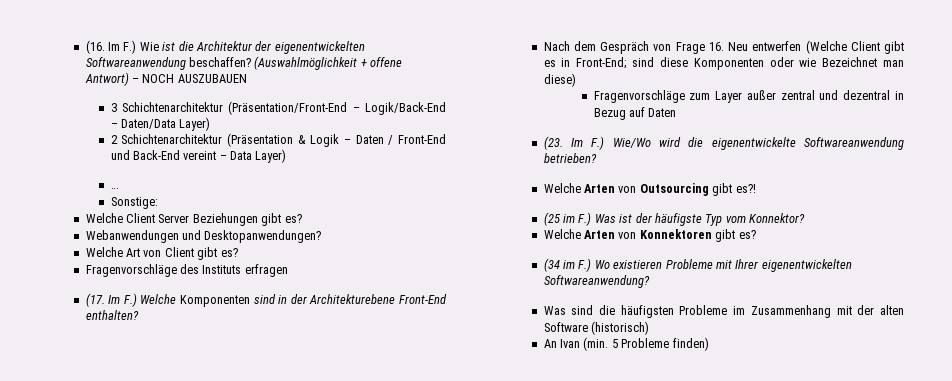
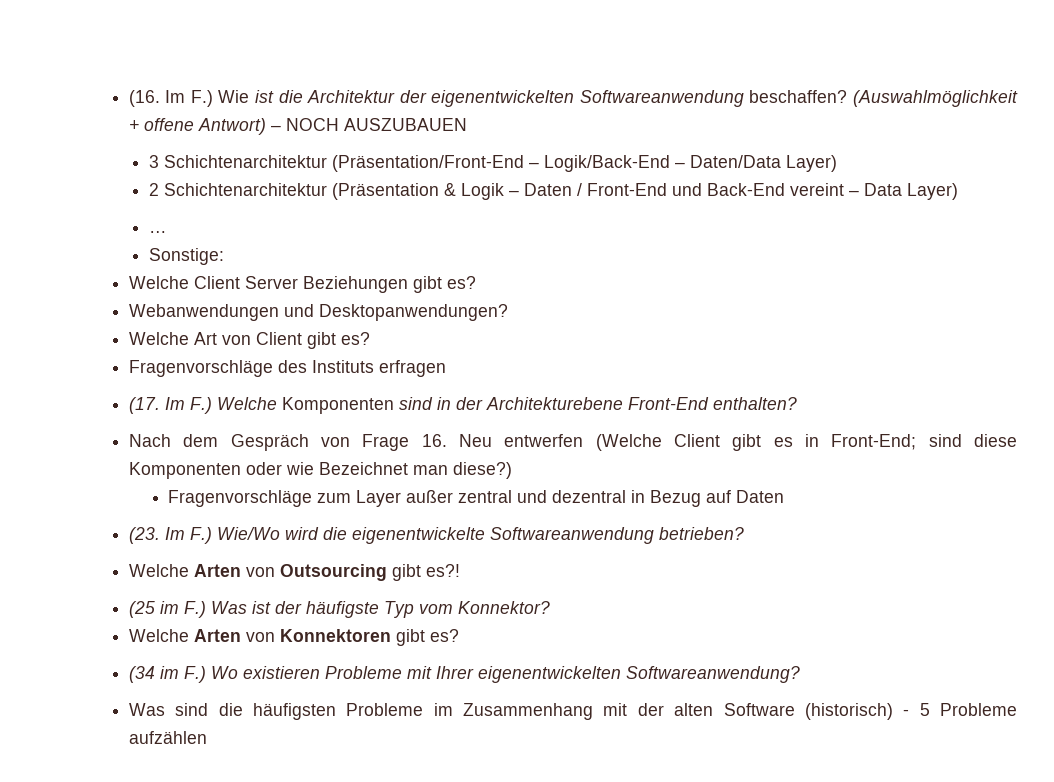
- Nach dem Gespräch von Frage 16. Neu entwerfen (Welche Client gibt es in Front-End; sind diese Komponenten oder wie Bezeichnet man diese)
+ Nach dem Gespräch von Frage 16. Neu entwerfen (Welche Client gibt es in Front-End; sind diese Komponenten oder wie Bezeichnet man diese?)
- Was sind die häufigsten Probleme im Zusammenhang mit der alten Software (historisch)
- An Ivan (min. 5 Probleme finden)
+ Was sind die häufigsten Probleme im Zusammenhang mit der alten Software (historisch) - 5 Probleme aufzählen

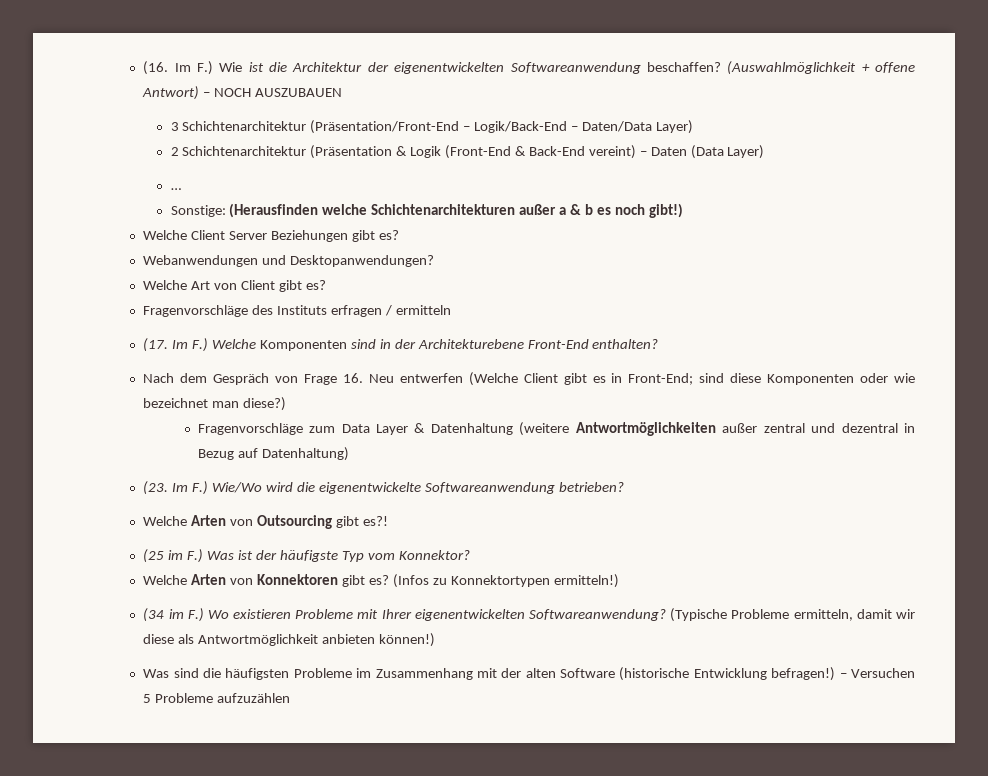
- 2 Schichtenarchitektur (Präsentation & Logik – Daten / Front-End und Back-End vereint – Data Layer)
+ 2 Schichtenarchitektur (Präsentation & Logik (Front-End & Back-End vereint) – Daten (Data Layer)
  …
- Sonstige:
+ Sonstige: (Herausfinden welche Schichtenarchitekturen außer a & b es noch gibt!)
- Fragenvorschläge des Instituts erfragen
+ Fragenvorschläge des Instituts erfragen / ermitteln
- Nach dem Gespräch von Frage 16. Neu entwerfen (Welche Client gibt es in Front-End; sind diese Komponenten oder wie Bezeichnet man diese?)
+ Nach dem Gespräch von Frage 16. Neu entwerfen (Welche Client gibt es in Front-End; sind diese Komponenten oder wie bezeichnet man diese?)
- Fragenvorschläge zum Layer außer zentral und dezentral in Bezug auf Daten
+ Fragenvorschläge zum Data Layer & Datenhaltung (weitere Antwortmöglichkeiten außer zentral und dezentral in Bezug auf Datenhaltung)
+ (Infos zu Konnektortypen ermitteln!)
+ (Typische Probleme ermitteln, damit wir diese als Antwortmöglichkeit anbieten können!)
- Was sind die häufigsten Probleme im Zusammenhang mit der alten Software (historisch) - 5 Probleme aufzählen
+ Was sind die häufigsten Probleme im Zusammenhang mit der alten Software (historische Entwicklung befragen!) – Versuchen 5 Probleme aufzuzählen

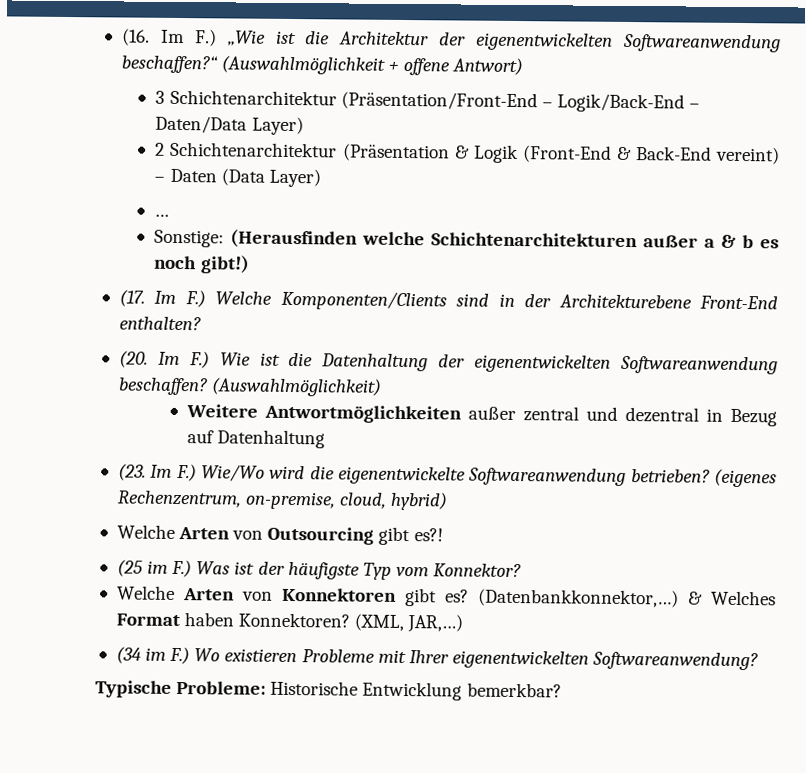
- (16. Im F.) Wie ist die Architektur der eigenentwickelten Softwareanwendung beschaffen? (Auswahlmöglichkeit + offene Antwort) – NOCH AUSZUBAUEN
+ (16. Im F.) „Wie ist die Architektur der eigenentwickelten Softwareanwendung beschaffen?“ (Auswahlmöglichkeit + offene Antwort)
- Welche Client Server Beziehungen gibt es?
- Webanwendungen und Desktopanwendungen?
- Welche Art von Client gibt es?
- Fragenvorschläge des Instituts erfragen / ermitteln
- (17. Im F.) Welche Komponenten sind in der Architekturebene Front-End enthalten?
+ (17. Im F.) Welche Komponenten/Clients sind in der Architekturebene Front-End enthalten?
- Nach dem Gespräch von Frage 16. Neu entwerfen (Welche Client gibt es in Front-End; sind diese Komponenten oder wie bezeichnet man diese?)
- Fragenvorschläge zum Data Layer & Datenhaltung (weitere Antwortmöglichkeiten außer zentral und dezentral in Bezug auf Datenhaltung)
+ (20. Im F.) Wie ist die Datenhaltung der eigenentwickelten Softwareanwendung beschaffen? (Auswahlmöglichkeit)
+ Weitere Antwortmöglichkeiten außer zentral und dezentral in Bezug auf Datenhaltung
+ (eigenes Rechenzentrum, on-premise, cloud, hybrid)
- (Infos zu Konnektortypen ermitteln!)
+ (Datenbankkonnektor,…) & Welches Format haben Konnektoren? (XML, JAR,…)
- (34 im F.) Wo existieren Probleme mit Ihrer eigenentwickelten Softwareanwendung? (Typische Probleme ermitteln, damit wir diese als Antwortmöglichkeit anbieten können!)
- Was sind die häufigsten Probleme im Zusammenhang mit der alten Software (historische Entwicklung befragen!) – Versuchen 5 Probleme aufzuzählen
+ (34 im F.) Wo existieren Probleme mit Ihrer eigenentwickelten Softwareanwendung?
+ Typische Probleme: Historische Entwicklung bemerkbar?

